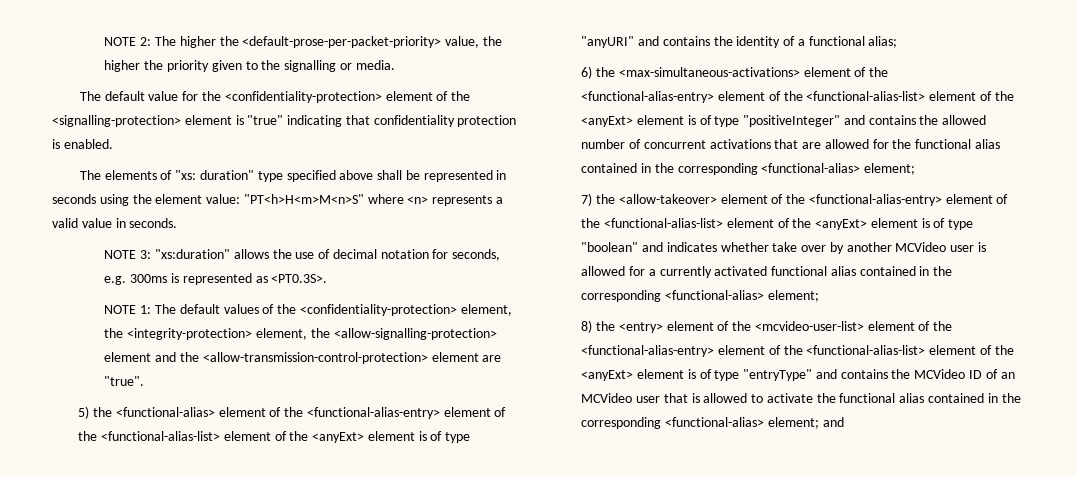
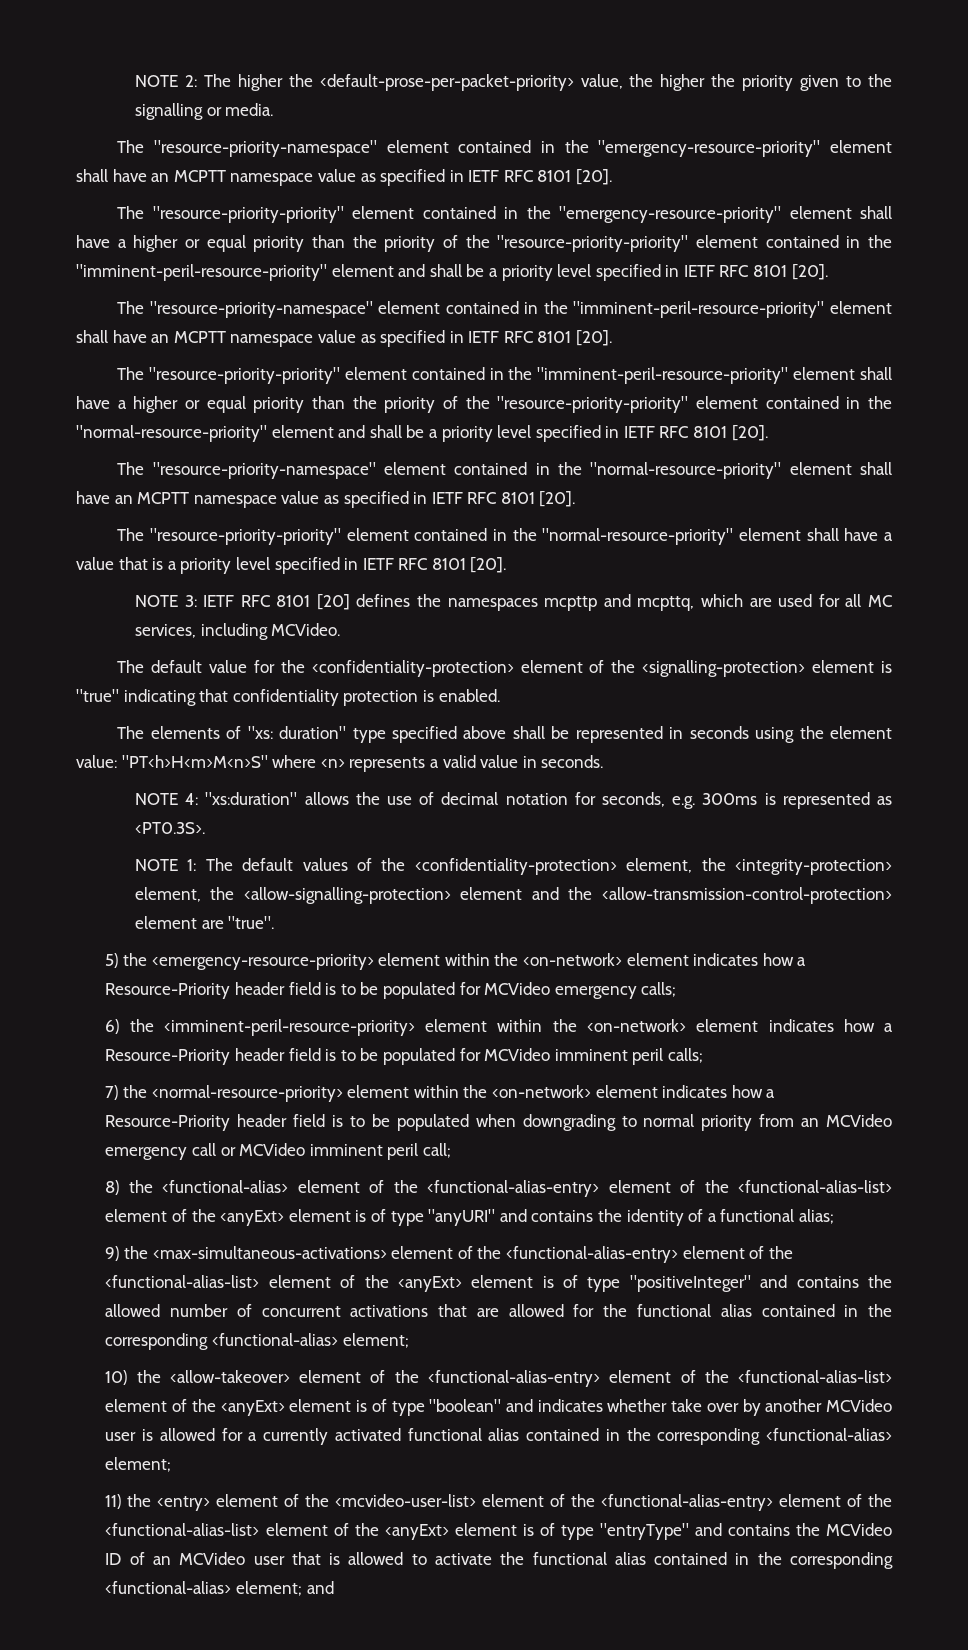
+ The "resource-priority-namespace" element contained in the "emergency-resource-priority" element shall have an MCPTT namespace value as specified in IETF RFC 8101 [20].
+ The "resource-priority-priority" element contained in the "emergency-resource-priority" element shall have a higher or equal priority than the priority of the "resource-priority-priority" element contained in the "imminent-peril-resource-priority" element and shall be a priority level specified in IETF RFC 8101 [20].
+ The "resource-priority-namespace" element contained in the "imminent-peril-resource-priority" element shall have an MCPTT namespace value as specified in IETF RFC 8101 [20].
+ The "resource-priority-priority" element contained in the "imminent-peril-resource-priority" element shall have a higher or equal priority than the priority of the "resource-priority-priority" element contained in the "normal-resource-priority" element and shall be a priority level specified in IETF RFC 8101 [20].
+ The "resource-priority-namespace" element contained in the "normal-resource-priority" element shall have an MCPTT namespace value as specified in IETF RFC 8101 [20].
+ The "resource-priority-priority" element contained in the "normal-resource-priority" element shall have a value that is a priority level specified in IETF RFC 8101 [20].
+ NOTE 3: IETF RFC 8101 [20] defines the namespaces mcpttp and mcpttq, which are used for all MC services, including MCVideo.
- NOTE 3: "xs:duration" allows the use of decimal notation for seconds, e.g. 300ms is represented as <PT0.3S>.
+ NOTE 4: "xs:duration" allows the use of decimal notation for seconds, e.g. 300ms is represented as <PT0.3S>.
- 5) the <functional-alias> element of the <functional-alias-entry> element of the <functional-alias-list> element of the <anyExt> element is of type "anyURI" and contains the identity of a functional alias;
+ 5) the <emergency-resource-priority> element within the <on-network> element indicates how a Resource-Priority header field is to be populated for MCVideo emergency calls;
+ 6) the <imminent-peril-resource-priority> element within the <on-network> element indicates how a Resource-Priority header field is to be populated for MCVideo imminent peril calls;
+ 7) the <normal-resource-priority> element within the <on-network> element indicates how a Resource-Priority header field is to be populated when downgrading to normal priority from an MCVideo emergency call or MCVideo imminent peril call;
+ 8) the <functional-alias> element of the <functional-alias-entry> element of the <functional-alias-list> element of the <anyExt> element is of type "anyURI" and contains the identity of a functional alias;
- 6) the <max-simultaneous-activations> element of the <functional-alias-entry> element of the <functional-alias-list> element of the <anyExt> element is of type "positiveInteger" and contains the allowed number of concurrent activations that are allowed for the functional alias contained in the corresponding <functional-alias> element;
+ 9) the <max-simultaneous-activations> element of the <functional-alias-entry> element of the <functional-alias-list> element of the <anyExt> element is of type "positiveInteger" and contains the allowed number of concurrent activations that are allowed for the functional alias contained in the corresponding <functional-alias> element;
- 7) the <allow-takeover> element of the <functional-alias-entry> element of the <functional-alias-list> element of the <anyExt> element is of type "boolean" and indicates whether take over by another MCVideo user is allowed for a currently activated functional alias contained in the corresponding <functional-alias> element;
+ 10) the <allow-takeover> element of the <functional-alias-entry> element of the <functional-alias-list> element of the <anyExt> element is of type "boolean" and indicates whether take over by another MCVideo user is allowed for a currently activated functional alias contained in the corresponding <functional-alias> element;
- 8) the <entry> element of the <mcvideo-user-list> element of the <functional-alias-entry> element of the <functional-alias-list> element of the <anyExt> element is of type "entryType" and contains the MCVideo ID of an MCVideo user that is allowed to activate the functional alias contained in the corresponding <functional-alias> element; and
+ 11) the <entry> element of the <mcvideo-user-list> element of the <functional-alias-entry> element of the <functional-alias-list> element of the <anyExt> element is of type "entryType" and contains the MCVideo ID of an MCVideo user that is allowed to activate the functional alias contained in the corresponding <functional-alias> element; and

